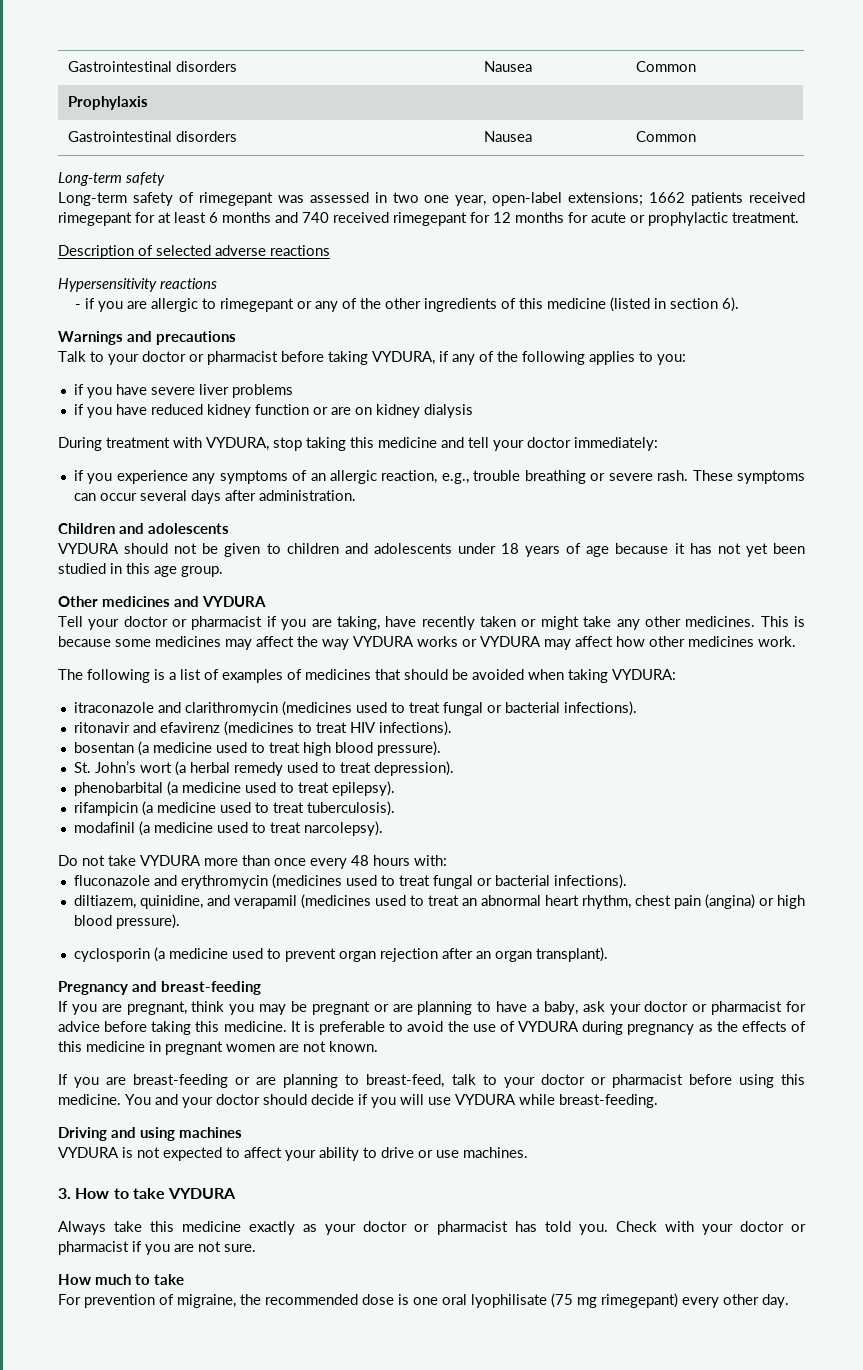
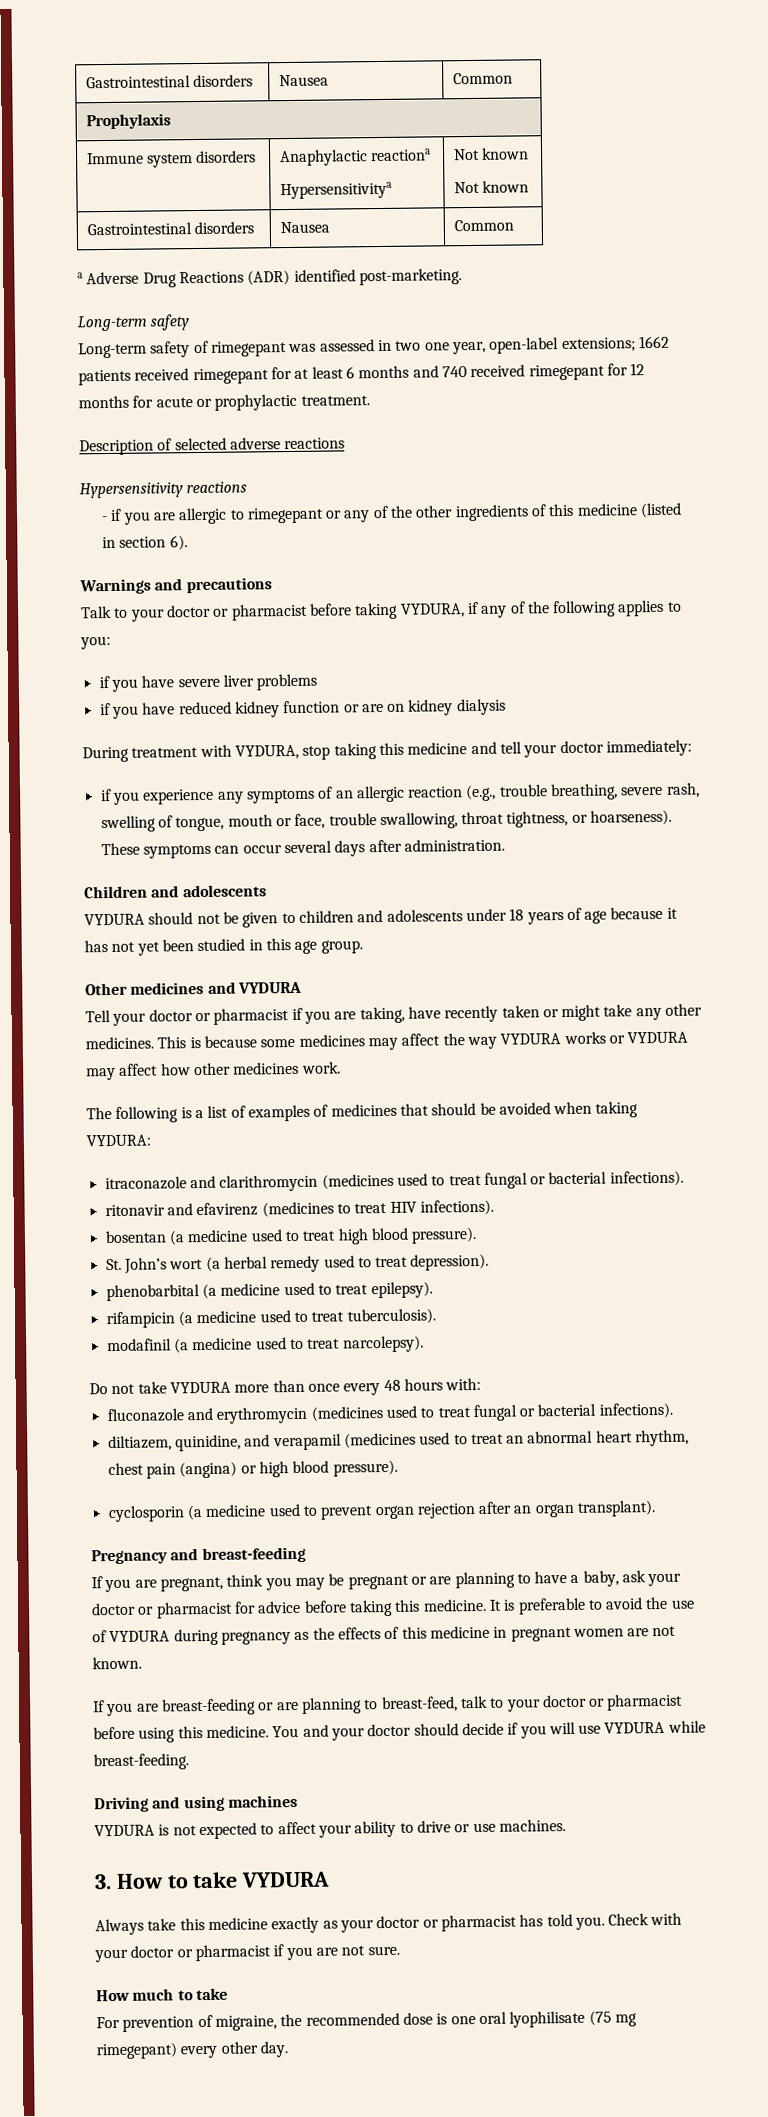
  Prophylaxis
+ Immune system disorders | Anaphylactic reactiona
+ Hypersensitivitya | Not known
+ Not known
  Gastrointestinal disorders | Nausea | Common
+ a Adverse Drug Reactions (ADR) identified post-marketing.
- if you experience any symptoms of an allergic reaction, e.g., trouble breathing or severe rash.
+ if you experience any symptoms of an allergic reaction (e.g., trouble breathing, severe rash, swelling of tongue, mouth or face, trouble swallowing, throat tightness, or hoarseness).

